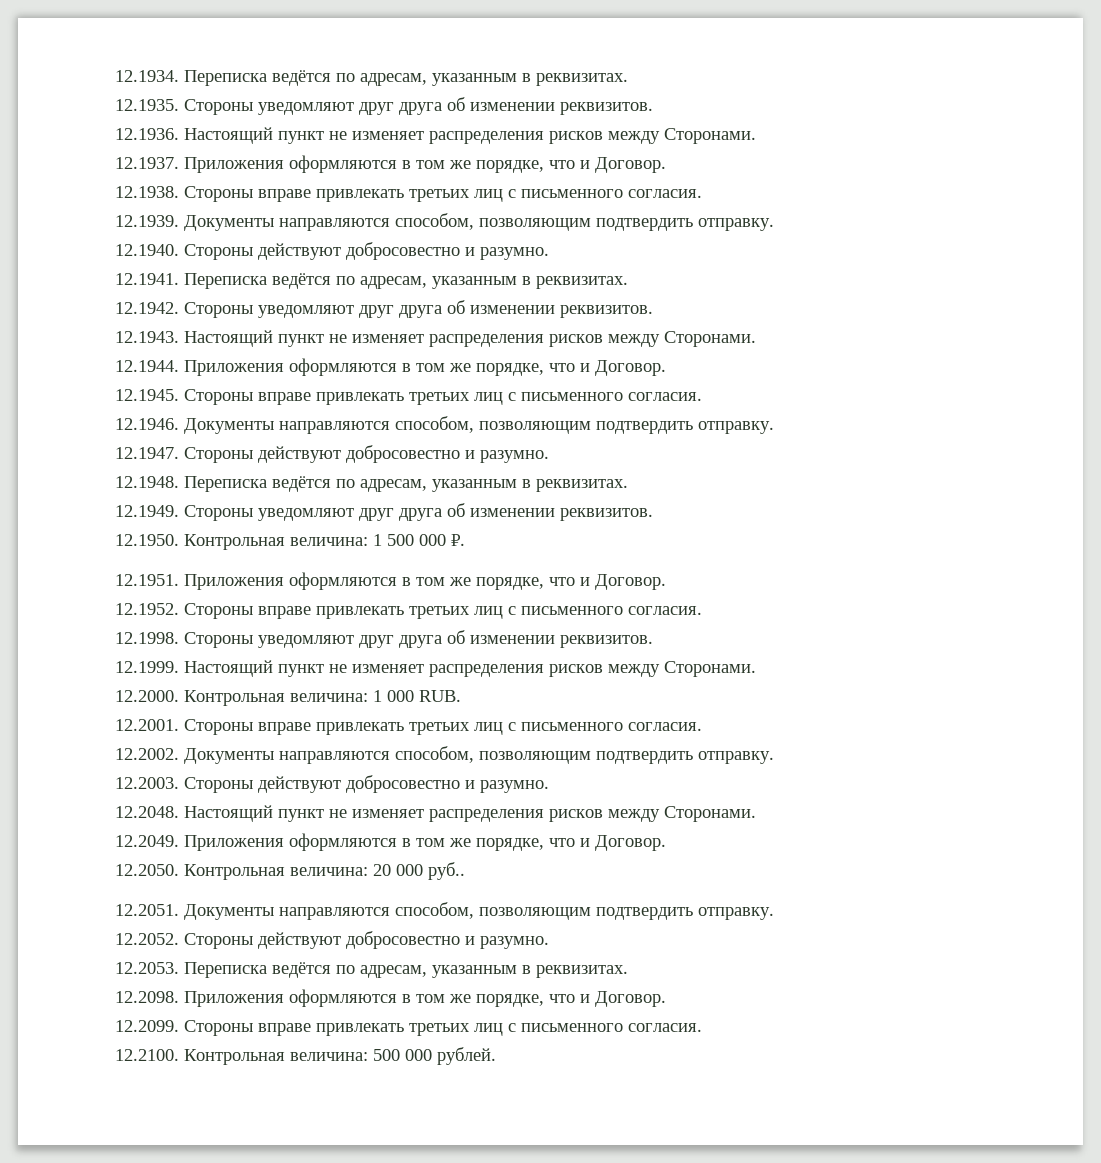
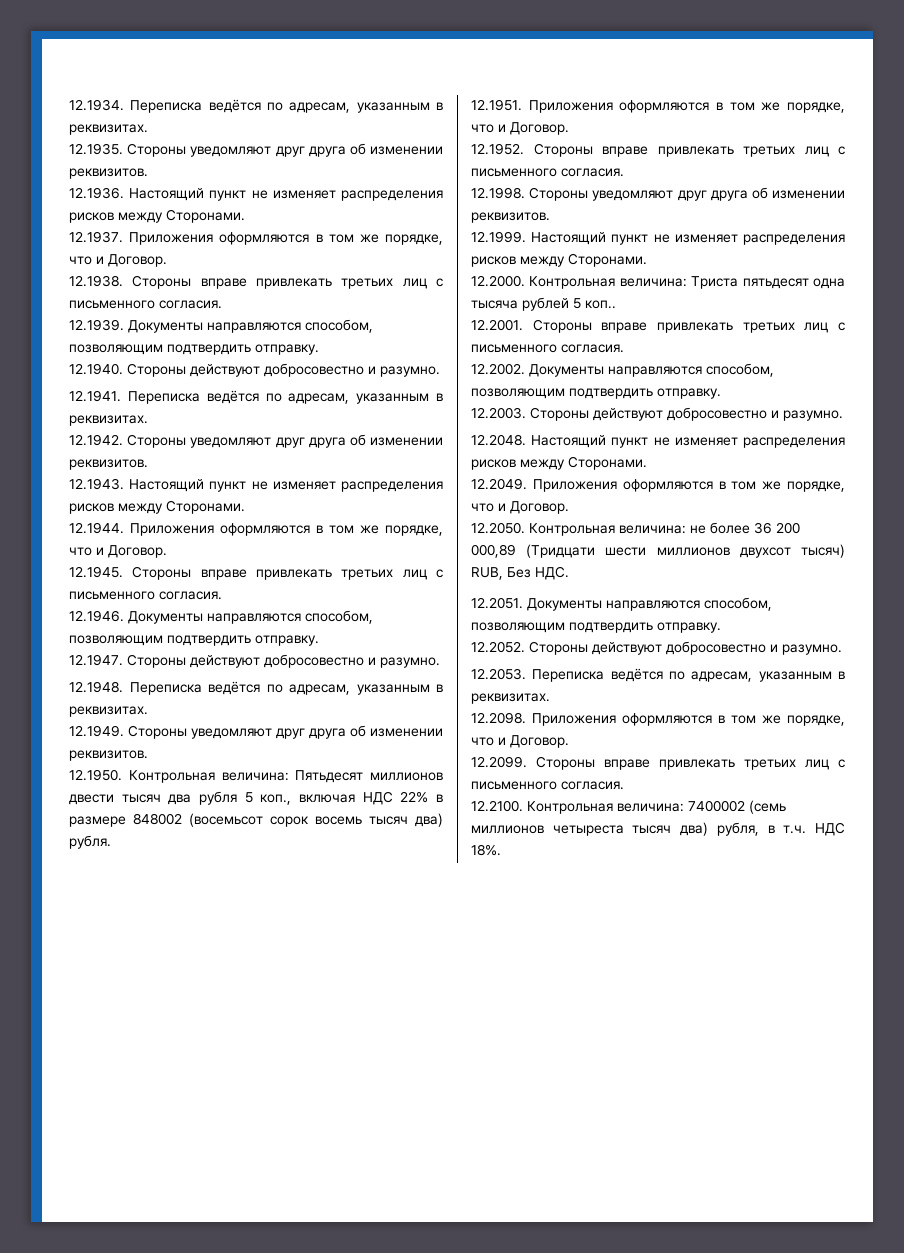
- 12.1950. Контрольная величина: 1 500 000 ₽.
+ 12.1950. Контрольная величина: Пятьдесят миллионов двести тысяч два рубля 5 коп., включая НДС 22% в размере 848002 (восемьсот сорок восемь тысяч два) рубля.
- 12.2000. Контрольная величина: 1 000 RUB.
+ 12.2000. Контрольная величина: Триста пятьдесят одна тысяча рублей 5 коп..
- 12.2050. Контрольная величина: 20 000 руб..
+ 12.2050. Контрольная величина: не более 36 200 000,89 (Тридцати шести миллионов двухсот тысяч) RUB, Без НДС.
- 12.2100. Контрольная величина: 500 000 рублей.
+ 12.2100. Контрольная величина: 7400002 (семь миллионов четыреста тысяч два) рубля, в т.ч. НДС 18%.

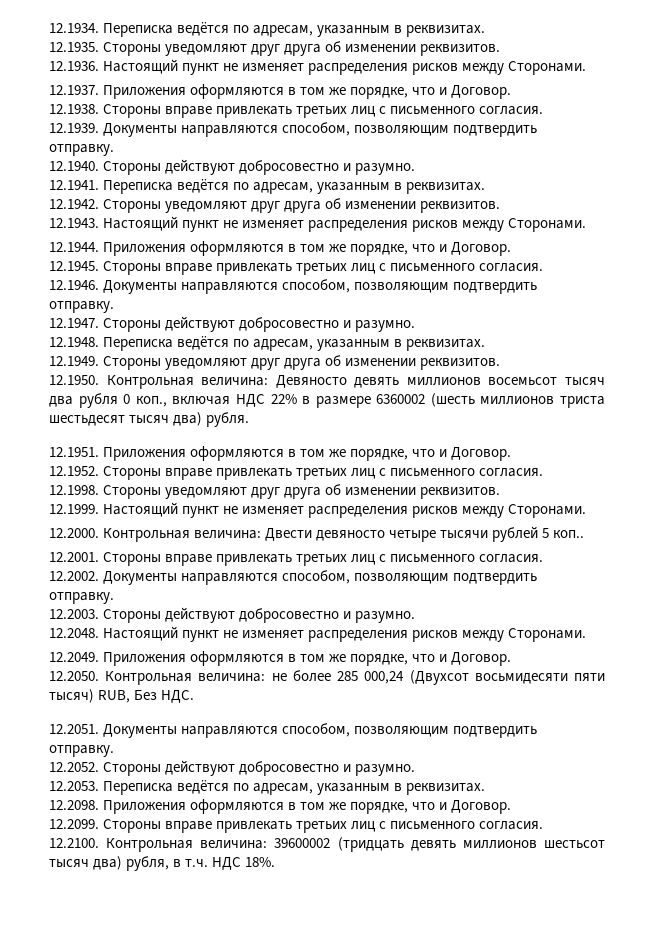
- 12.1950. Контрольная величина: Пятьдесят миллионов двести тысяч два рубля 5 коп., включая НДС 22% в размере 848002 (восемьсот сорок восемь тысяч два) рубля.
+ 12.1950. Контрольная величина: Девяносто девять миллионов восемьсот тысяч два рубля 0 коп., включая НДС 22% в размере 6360002 (шесть миллионов триста шестьдесят тысяч два) рубля.
- 12.2000. Контрольная величина: Триста пятьдесят одна тысяча рублей 5 коп..
+ 12.2000. Контрольная величина: Двести девяносто четыре тысячи рублей 5 коп..
- 12.2050. Контрольная величина: не более 36 200 000,89 (Тридцати шести миллионов двухсот тысяч) RUB, Без НДС.
+ 12.2050. Контрольная величина: не более 285 000,24 (Двухсот восьмидесяти пяти тысяч) RUB, Без НДС.
- 12.2100. Контрольная величина: 7400002 (семь миллионов четыреста тысяч два) рубля, в т.ч. НДС 18%.
+ 12.2100. Контрольная величина: 39600002 (тридцать девять миллионов шестьсот тысяч два) рубля, в т.ч. НДС 18%.

